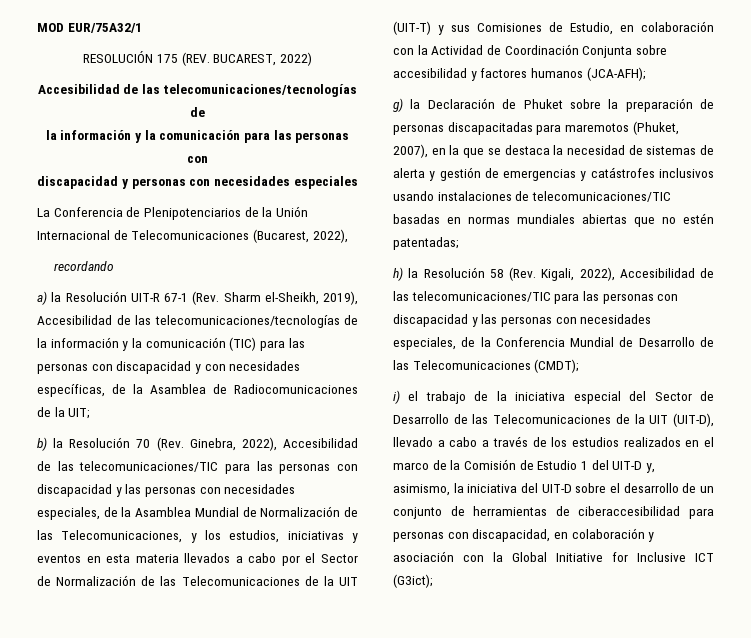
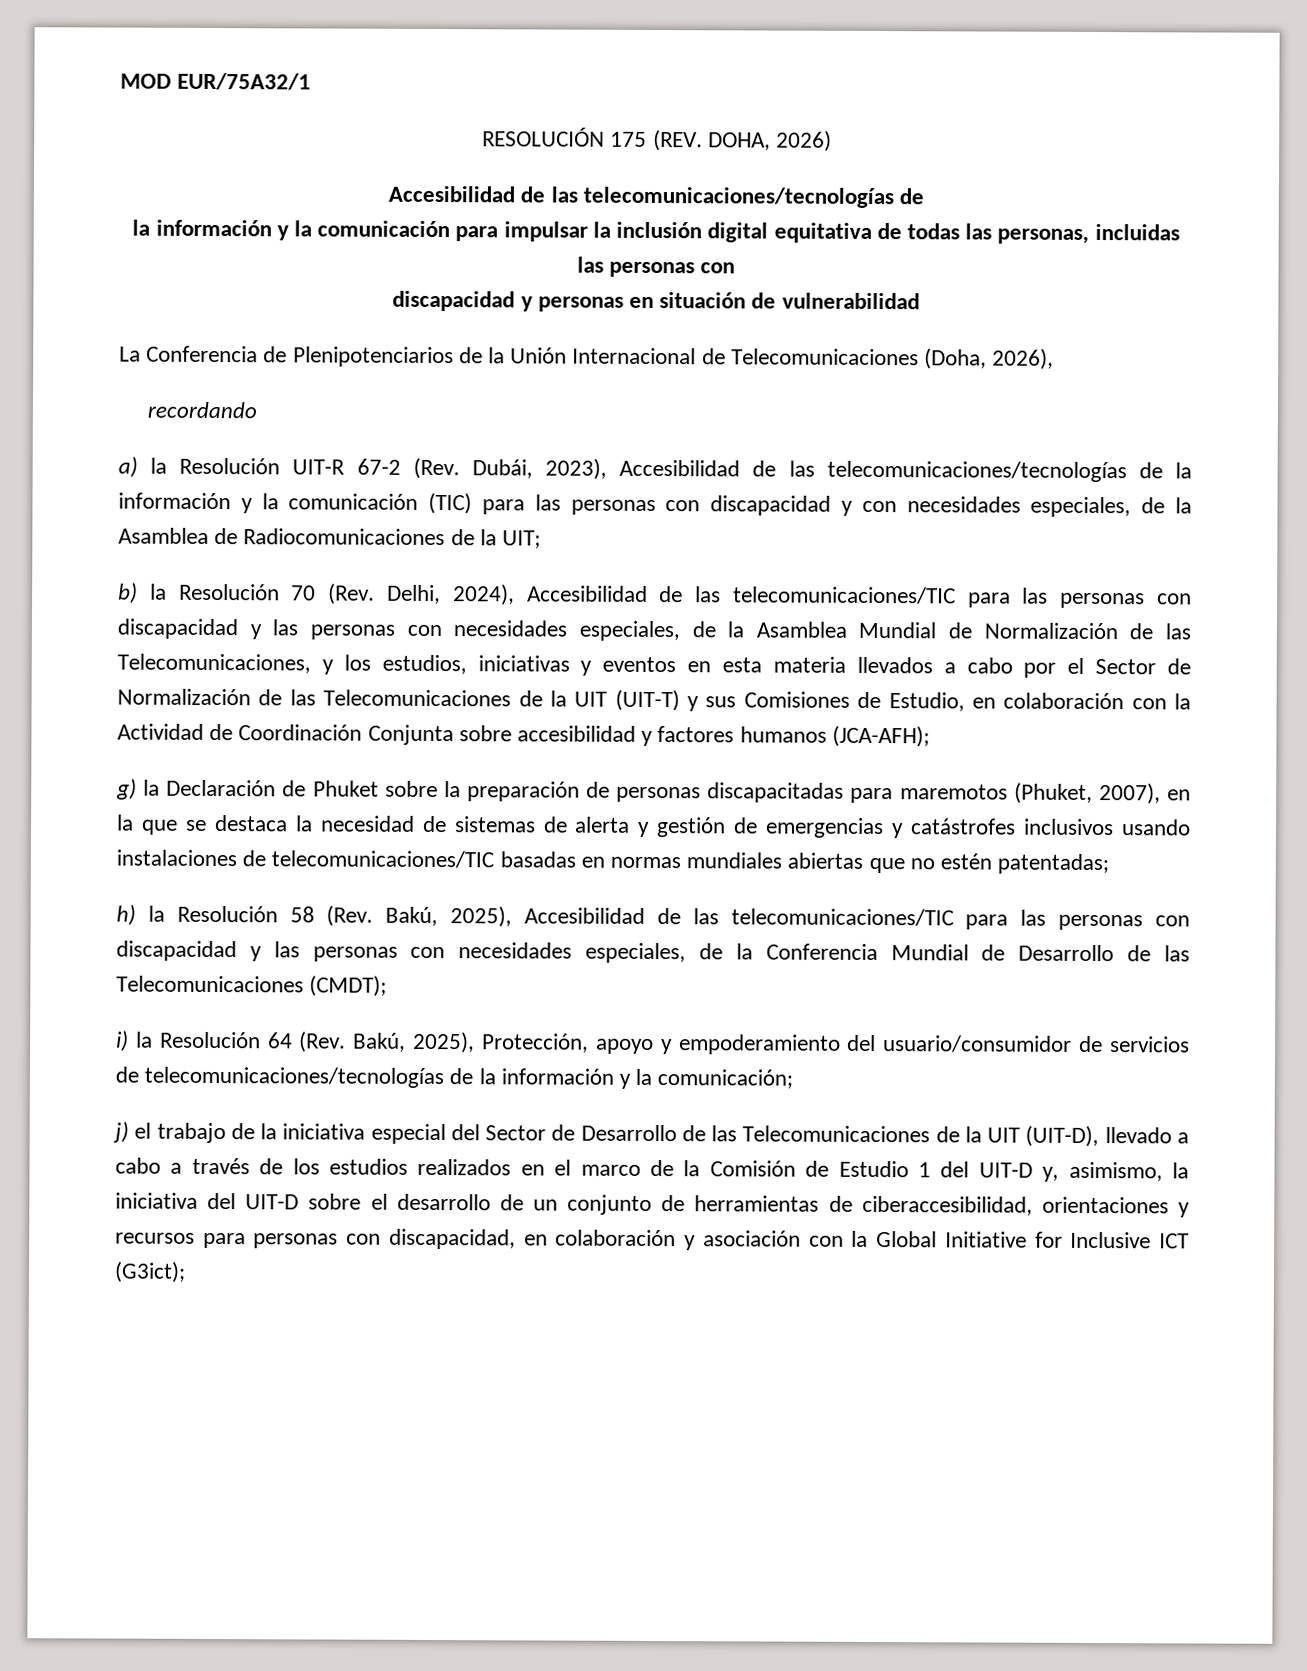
- RESOLUCIÓN 175 (REV. BUCAREST, 2022)
+ RESOLUCIÓN 175 (REV. DOHA, 2026)
- la información y la comunicación para las personas con
+ la información y la comunicación para impulsar la inclusión digital equitativa de todas las personas, incluidas las personas con
- discapacidad y personas con necesidades especiales
+ discapacidad y personas en situación de vulnerabilidad
- La Conferencia de Plenipotenciarios de la Unión Internacional de Telecomunicaciones (Bucarest, 2022),
+ La Conferencia de Plenipotenciarios de la Unión Internacional de Telecomunicaciones (Doha, 2026),
- a) la Resolución UIT-R 67-1 (Rev. Sharm el-Sheikh, 2019), Accesibilidad de las telecomunicaciones/tecnologías de la información y la comunicación (TIC) para las personas con discapacidad y con necesidades específicas, de la Asamblea de Radiocomunicaciones de la UIT;
+ a) la Resolución UIT-R 67-2 (Rev. Dubái, 2023), Accesibilidad de las telecomunicaciones/tecnologías de la información y la comunicación (TIC) para las personas con discapacidad y con necesidades especiales, de la Asamblea de Radiocomunicaciones de la UIT;
- b) la Resolución 70 (Rev. Ginebra, 2022), Accesibilidad de las telecomunicaciones/TIC para las personas con discapacidad y las personas con necesidades especiales, de la Asamblea Mundial de Normalización de las Telecomunicaciones, y los estudios, iniciativas y eventos en esta materia llevados a cabo por el Sector de Normalización de las Telecomunicaciones de la UIT (UIT-T) y sus Comisiones de Estudio, en colaboración con la Actividad de Coordinación Conjunta sobre accesibilidad y factores humanos (JCA-AFH);
+ b) la Resolución 70 (Rev. Delhi, 2024), Accesibilidad de las telecomunicaciones/TIC para las personas con discapacidad y las personas con necesidades especiales, de la Asamblea Mundial de Normalización de las Telecomunicaciones, y los estudios, iniciativas y eventos en esta materia llevados a cabo por el Sector de Normalización de las Telecomunicaciones de la UIT (UIT-T) y sus Comisiones de Estudio, en colaboración con la Actividad de Coordinación Conjunta sobre accesibilidad y factores humanos (JCA-AFH);
- h) la Resolución 58 (Rev. Kigali, 2022), Accesibilidad de las telecomunicaciones/TIC para las personas con discapacidad y las personas con necesidades especiales, de la Conferencia Mundial de Desarrollo de las Telecomunicaciones (CMDT);
+ h) la Resolución 58 (Rev. Bakú, 2025), Accesibilidad de las telecomunicaciones/TIC para las personas con discapacidad y las personas con necesidades especiales, de la Conferencia Mundial de Desarrollo de las Telecomunicaciones (CMDT);
- i) el trabajo de la iniciativa especial del Sector de Desarrollo de las Telecomunicaciones de la UIT (UIT-D), llevado a cabo a través de los estudios realizados en el marco de la Comisión de Estudio 1 del UIT-D y, asimismo, la iniciativa del UIT-D sobre el desarrollo de un conjunto de herramientas de ciberaccesibilidad para personas con discapacidad, en colaboración y asociación con la Global Initiative for Inclusive ICT (G3ict);
+ i) la Resolución 64 (Rev. Bakú, 2025), Protección, apoyo y empoderamiento del usuario/consumidor de servicios de telecomunicaciones/tecnologías de la información y la comunicación;
+ j) el trabajo de la iniciativa especial del Sector de Desarrollo de las Telecomunicaciones de la UIT (UIT-D), llevado a cabo a través de los estudios realizados en el marco de la Comisión de Estudio 1 del UIT-D y, asimismo, la iniciativa del UIT-D sobre el desarrollo de un conjunto de herramientas de ciberaccesibilidad, orientaciones y recursos para personas con discapacidad, en colaboración y asociación con la Global Initiative for Inclusive ICT (G3ict);

